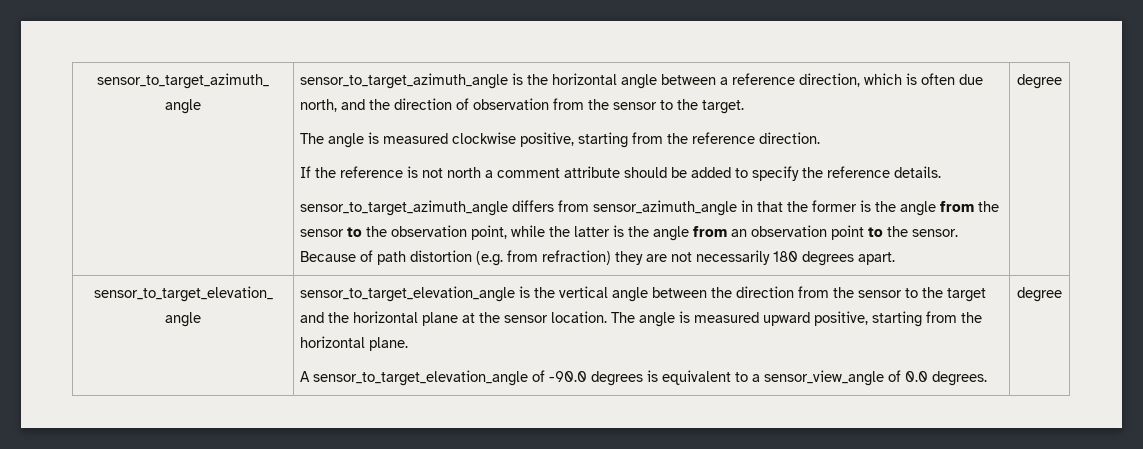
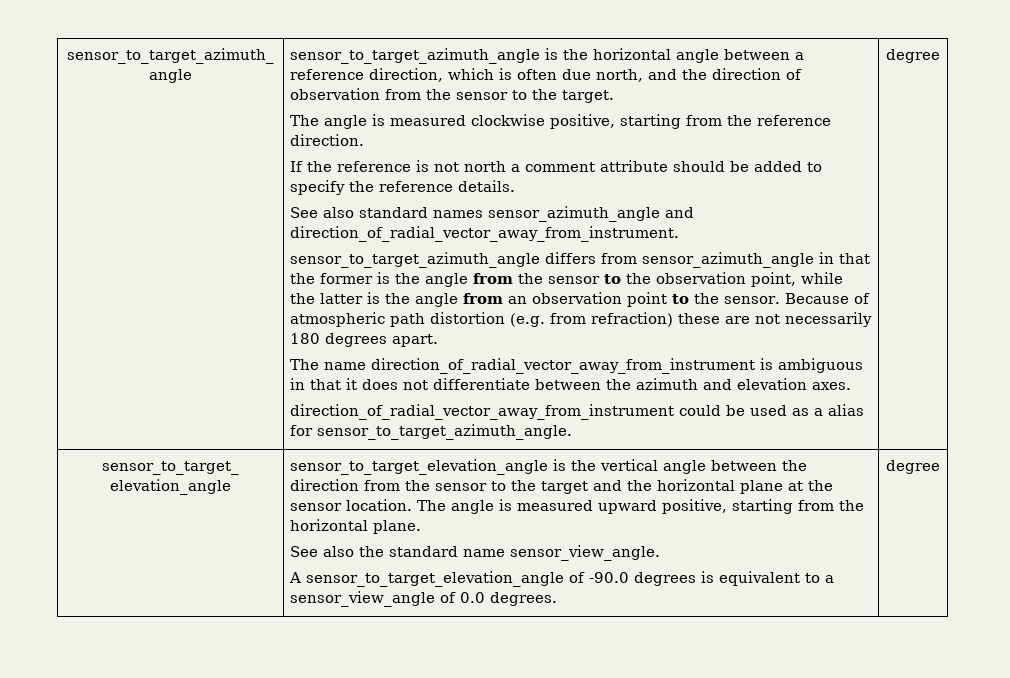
+ See also standard names sensor_azimuth_angle and direction_of_radial_vector_away_from_instrument.
- Because of path distortion (e.g. from refraction) they are not necessarily 180 degrees apart.
+ Because of atmospheric path distortion (e.g. from refraction) these are not necessarily 180 degrees apart.
+ The name direction_of_radial_vector_away_from_instrument is ambiguous in that it does not differentiate between the azimuth and elevation axes.
+ direction_of_radial_vector_away_from_instrument could be used as a alias for sensor_to_target_azimuth_angle.
+ See also the standard name sensor_view_angle.

